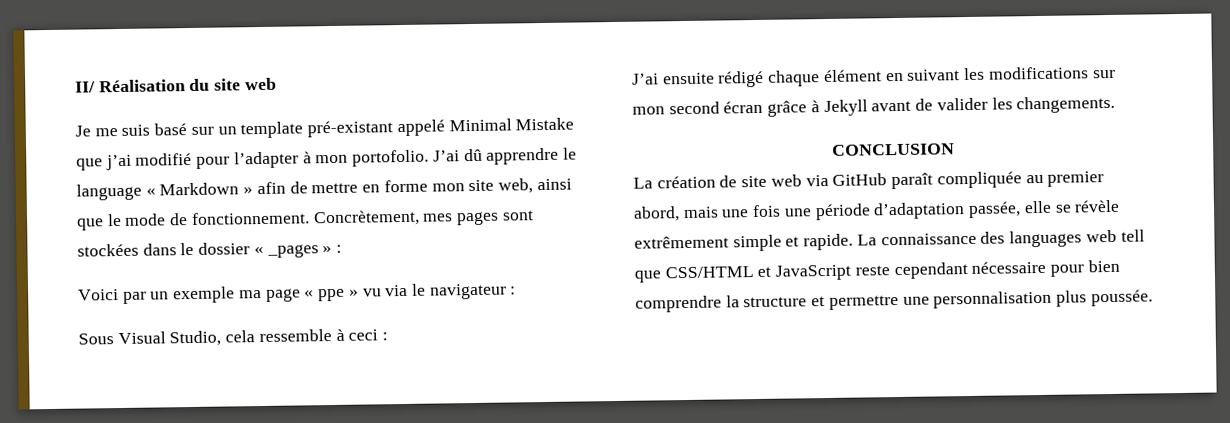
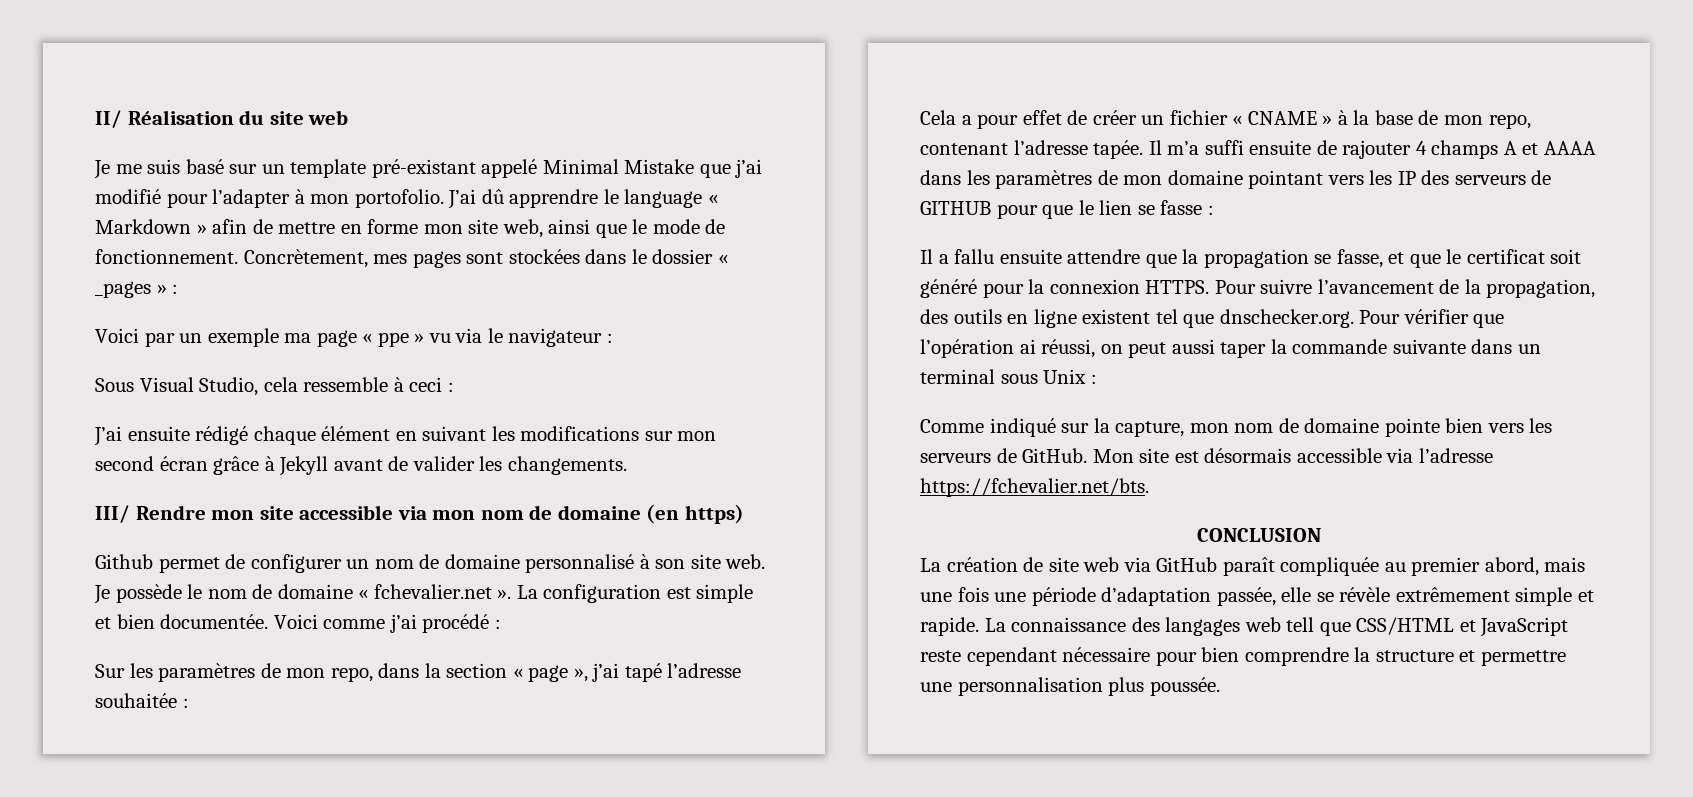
+ III/ Rendre mon site accessible via mon nom de domaine (en https)
+ Github permet de configurer un nom de domaine personnalisé à son site web. Je possède le nom de domaine « fchevalier.net ». La configuration est simple et bien documentée. Voici comme j’ai procédé :
+ Sur les paramètres de mon repo, dans la section « page », j’ai tapé l’adresse souhaitée :
+ Cela a pour effet de créer un fichier « CNAME » à la base de mon repo, contenant l’adresse tapée. Il m’a suffi ensuite de rajouter 4 champs A et AAAA dans les paramètres de mon domaine pointant vers les IP des serveurs de GITHUB pour que le lien se fasse :
+ Il a fallu ensuite attendre que la propagation se fasse, et que le certificat soit généré pour la connexion HTTPS. Pour suivre l’avancement de la propagation, des outils en ligne existent tel que dnschecker.org. Pour vérifier que l’opération ai réussi, on peut aussi taper la commande suivante dans un terminal sous Unix :
+ Comme indiqué sur la capture, mon nom de domaine pointe bien vers les serveurs de GitHub. Mon site est désormais accessible via l’adresse https://fchevalier.net/bts.
- La connaissance des languages web tell que CSS/HTML et JavaScript reste cependant nécessaire pour bien comprendre la structure et permettre une personnalisation plus poussée.
+ La connaissance des langages web tell que CSS/HTML et JavaScript reste cependant nécessaire pour bien comprendre la structure et permettre une personnalisation plus poussée.

